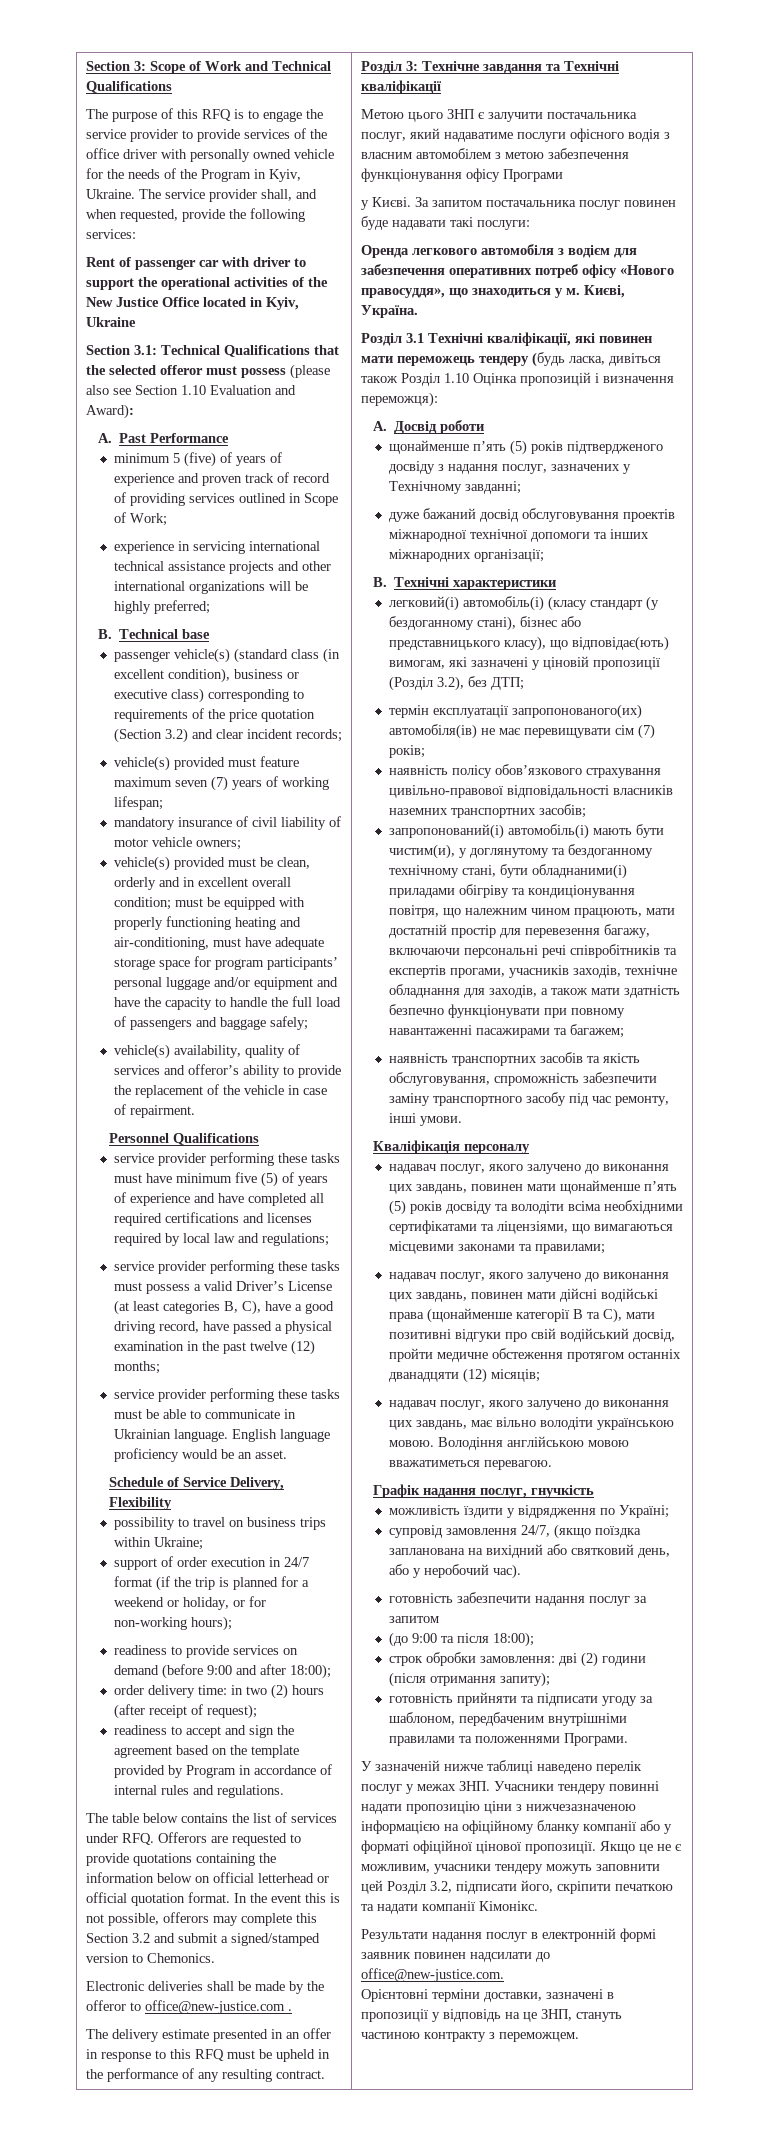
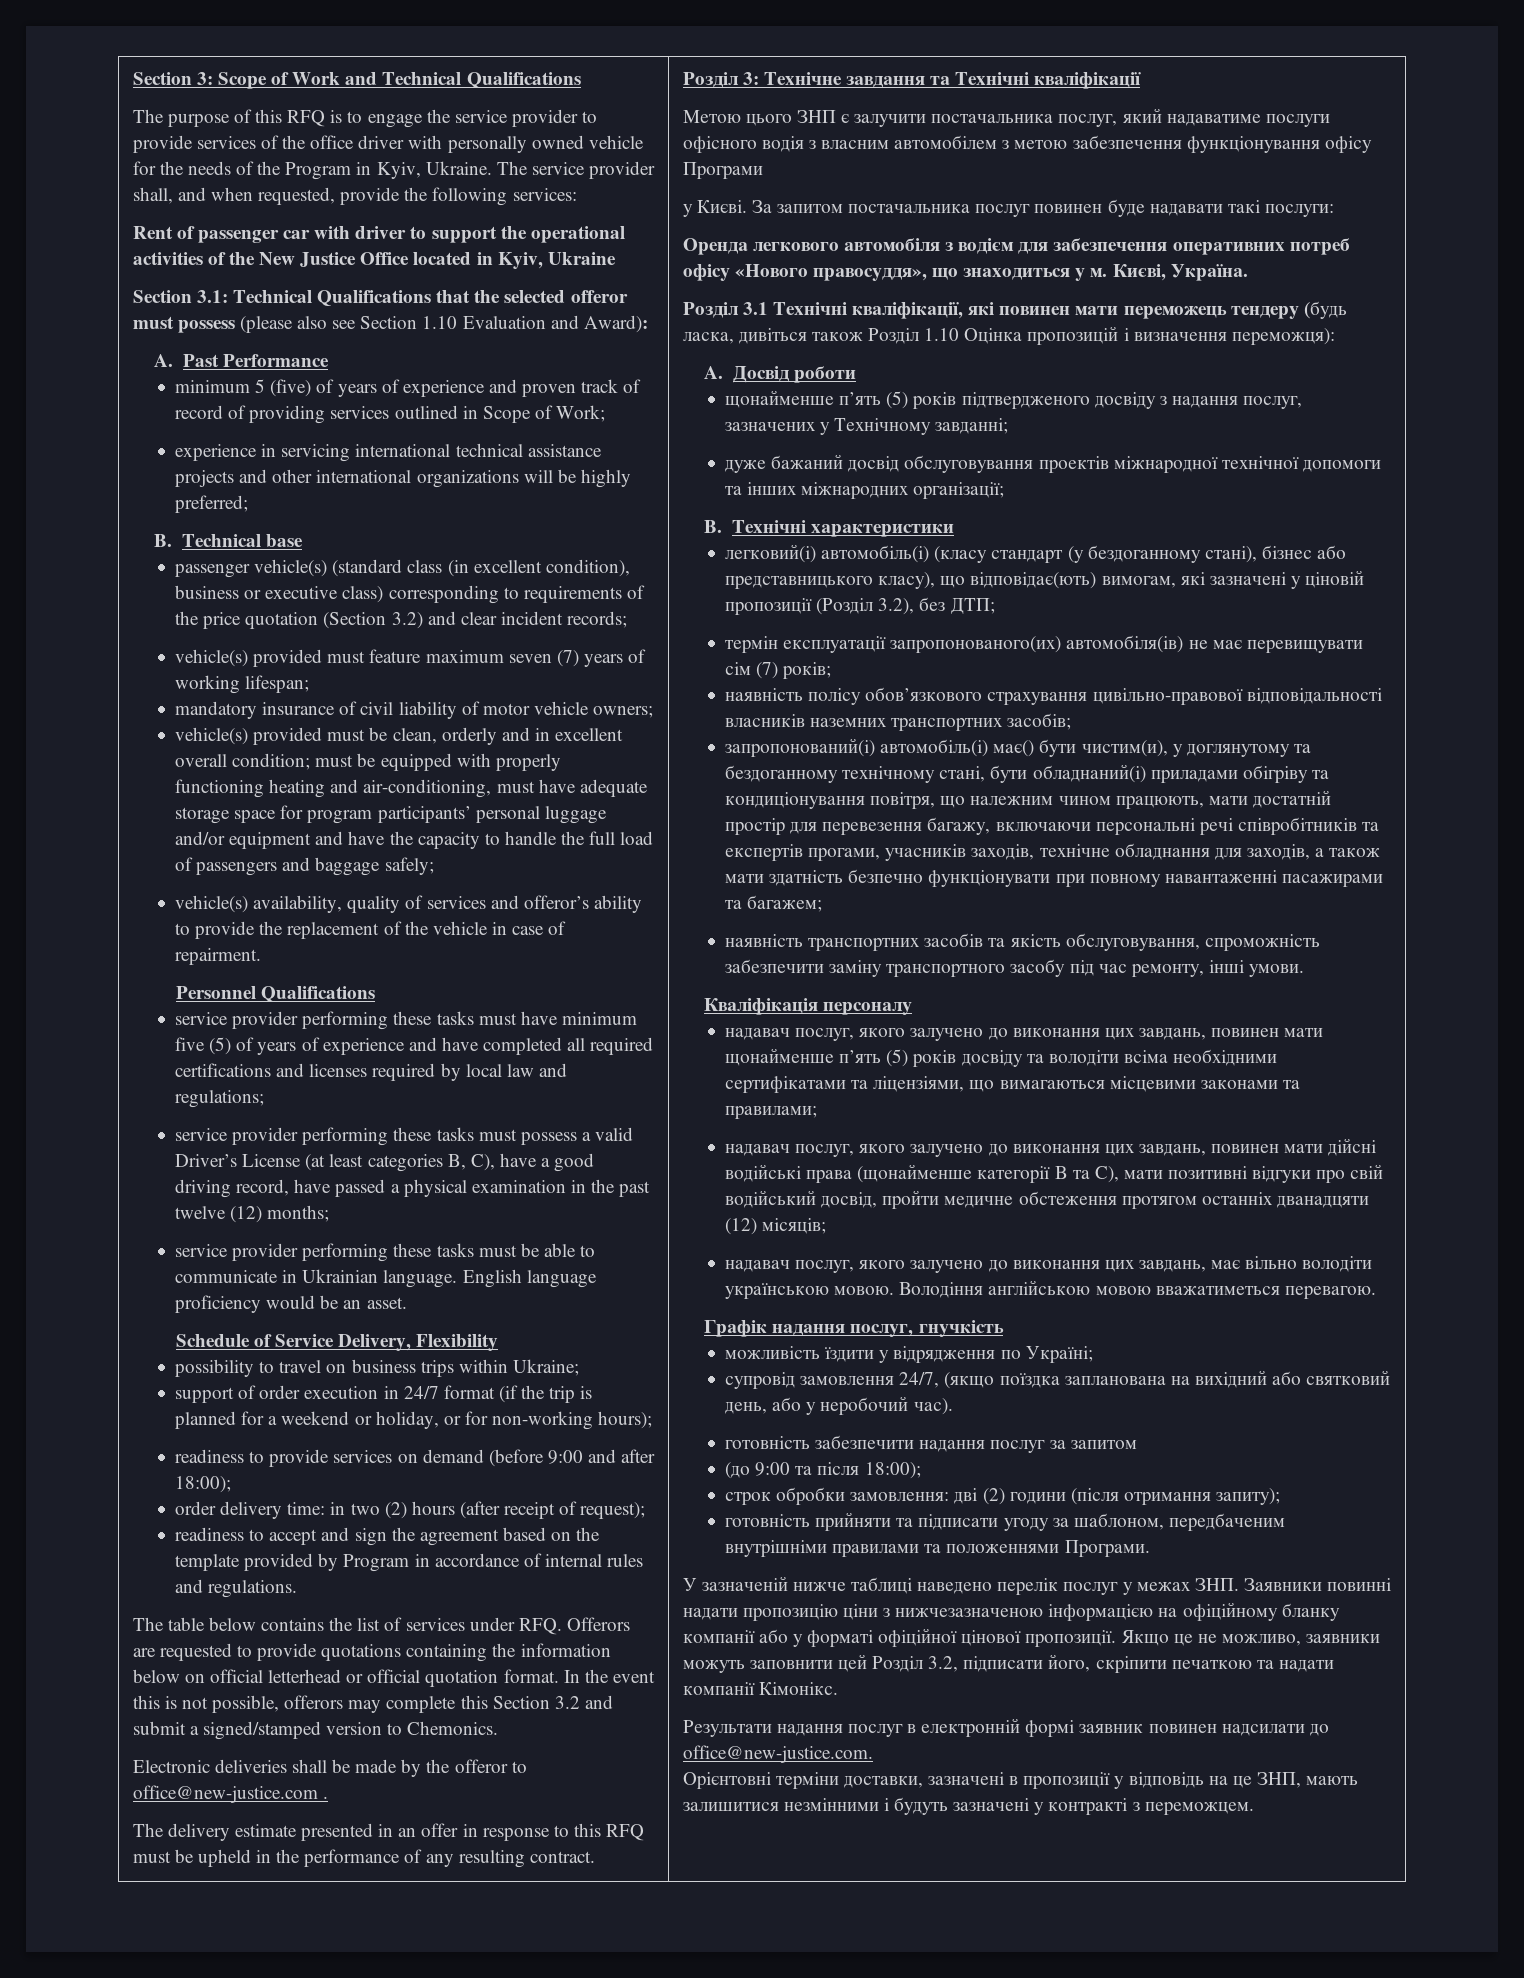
- запропонований(і) автомобіль(і) мають бути чистим(и), у доглянутому та бездоганному технічному стані, бути обладнаними(і) приладами обігріву та кондиціонування повітря, що належним чином працюють, мати достатній простір для перевезення багажу, включаючи персональні речі співробітників та експертів прогами, учасників заходів, технічне обладнання для заходів, а також мати здатність безпечно функціонувати при повному навантаженні пасажирами та багажем;
+ запропонований(і) автомобіль(і) має() бути чистим(и), у доглянутому та бездоганному технічному стані, бути обладнаний(і) приладами обігріву та кондиціонування повітря, що належним чином працюють, мати достатній простір для перевезення багажу, включаючи персональні речі співробітників та експертів прогами, учасників заходів, технічне обладнання для заходів, а також мати здатність безпечно функціонувати при повному навантаженні пасажирами та багажем;
- У зазначеній нижче таблиці наведено перелік послуг у межах ЗНП. Учасники тендеру повинні надати пропозицію ціни з нижчезазначеною інформацією на офіційному бланку компанії або у форматі офіційної цінової пропозиції.
+ У зазначеній нижче таблиці наведено перелік послуг у межах ЗНП. Заявники повинні надати пропозицію ціни з нижчезазначеною інформацією на офіційному бланку компанії або у форматі офіційної цінової пропозиції.
- Якщо це не є можливим, учасники тендеру можуть заповнити цей Розділ 3.2, підписати його, скріпити печаткою та надати компанії Кімонікс.
+ Якщо це не можливо, заявники можуть заповнити цей Розділ 3.2, підписати його, скріпити печаткою та надати компанії Кімонікс.
- Орієнтовні терміни доставки, зазначені в пропозиції у відповідь на це ЗНП, стануть частиною контракту з переможцем.
+ Орієнтовні терміни доставки, зазначені в пропозиції у відповідь на це ЗНП, мають залишитися незмінними і будуть зазначені у контракті з переможцем.

